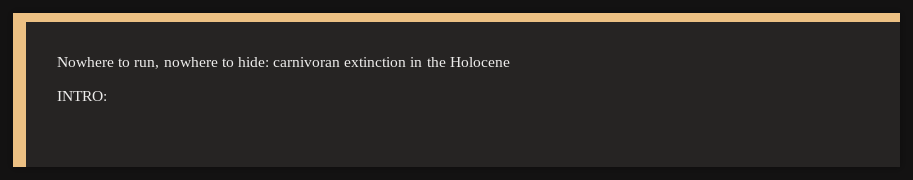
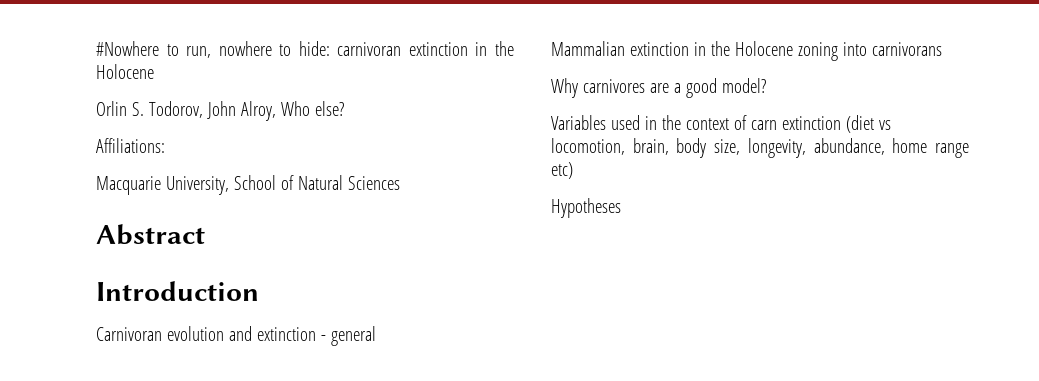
- Nowhere to run, nowhere to hide: carnivoran extinction in the Holocene
+ #Nowhere to run, nowhere to hide: carnivoran extinction in the Holocene
- INTRO:
+ Orlin S. Todorov, John Alroy, Who else?
+ Affiliations:
+ Macquarie University, School of Natural Sciences
+ Abstract
+ Introduction
+ Carnivoran evolution and extinction - general
+ Mammalian extinction in the Holocene zoning into carnivorans
+ Why carnivores are a good model?
+ Variables used in the context of carn extinction (diet vs locomotion, brain, body size, longevity, abundance, home range etc)
+ Hypotheses

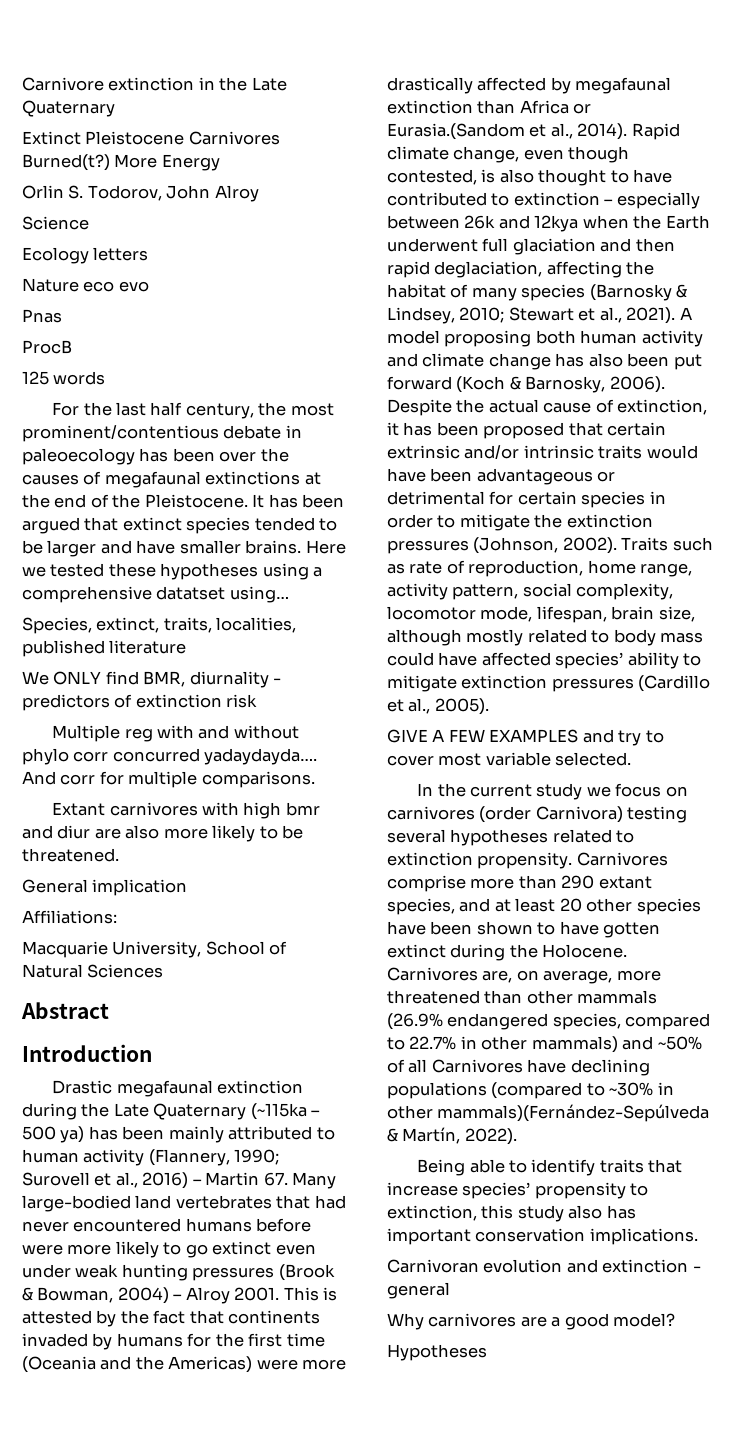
- #Nowhere to run, nowhere to hide: carnivoran extinction in the Holocene
- Orlin S. Todorov, John Alroy, Who else?
+ Carnivore extinction in the Late Quaternary
+ Extinct Pleistocene Carnivores Burned(t?) More Energy
+ Orlin S. Todorov, John Alroy
+ Science
+ Ecology letters
+ Nature eco evo
+ Pnas
+ ProcB
+ 125 words
+ For the last half century, the most prominent/contentious debate in paleoecology has been over the causes of megafaunal extinctions at the end of the Pleistocene. It has been argued that extinct species tended to be larger and have smaller brains. Here we tested these hypotheses using a comprehensive datatset using…
+ Species, extinct, traits, localities, published literature
+ We ONLY find BMR, diurnality - predictors of extinction risk
+ Multiple reg with and without phylo corr concurred yadaydayda…. And corr for multiple comparisons.
+ Extant carnivores with high bmr and diur are also more likely to be threatened.
+ General implication
+ Drastic megafaunal extinction during the Late Quaternary (~115ka – 500 ya) has been mainly attributed to human activity (Flannery, 1990; Surovell et al., 2016) – Martin 67. Many large-bodied land vertebrates that had never encountered humans before were more likely to go extinct even under weak hunting pressures (Brook & Bowman, 2004) – Alroy 2001. This is attested by the fact that continents invaded by humans for the first time (Oceania and the Americas) were more drastically affected by megafaunal extinction than Africa or Eurasia.(Sandom et al., 2014). Rapid climate change, even though contested, is also thought to have contributed to extinction – especially between 26k and 12kya when the Earth underwent full glaciation and then rapid deglaciation, affecting the habitat of many species (Barnosky & Lindsey, 2010; Stewart et al., 2021). A model proposing both human activity and climate change has also been put forward (Koch & Barnosky, 2006). Despite the actual cause of extinction, it has been proposed that certain extrinsic and/or intrinsic traits would have been advantageous or detrimental for certain species in order to mitigate the extinction pressures (Johnson, 2002). Traits such as rate of reproduction, home range, activity pattern, social complexity, locomotor mode, lifespan, brain size, although mostly related to body mass could have affected species’ ability to mitigate extinction pressures (Cardillo et al., 2005).
+ GIVE A FEW EXAMPLES and try to cover most variable selected.
+ In the current study we focus on carnivores (order Carnivora) testing several hypotheses related to extinction propensity. Carnivores comprise more than 290 extant species, and at least 20 other species have been shown to have gotten extinct during the Holocene. Carnivores are, on average, more threatened than other mammals (26.9% endangered species, compared to 22.7% in other mammals) and ~50% of all Carnivores have declining populations (compared to ~30% in other mammals)(Fernández-Sepúlveda & Martín, 2022).
+ Being able to identify traits that increase species’ propensity to extinction, this study also has important conservation implications.
- Mammalian extinction in the Holocene zoning into carnivorans
- Variables used in the context of carn extinction (diet vs locomotion, brain, body size, longevity, abundance, home range etc)

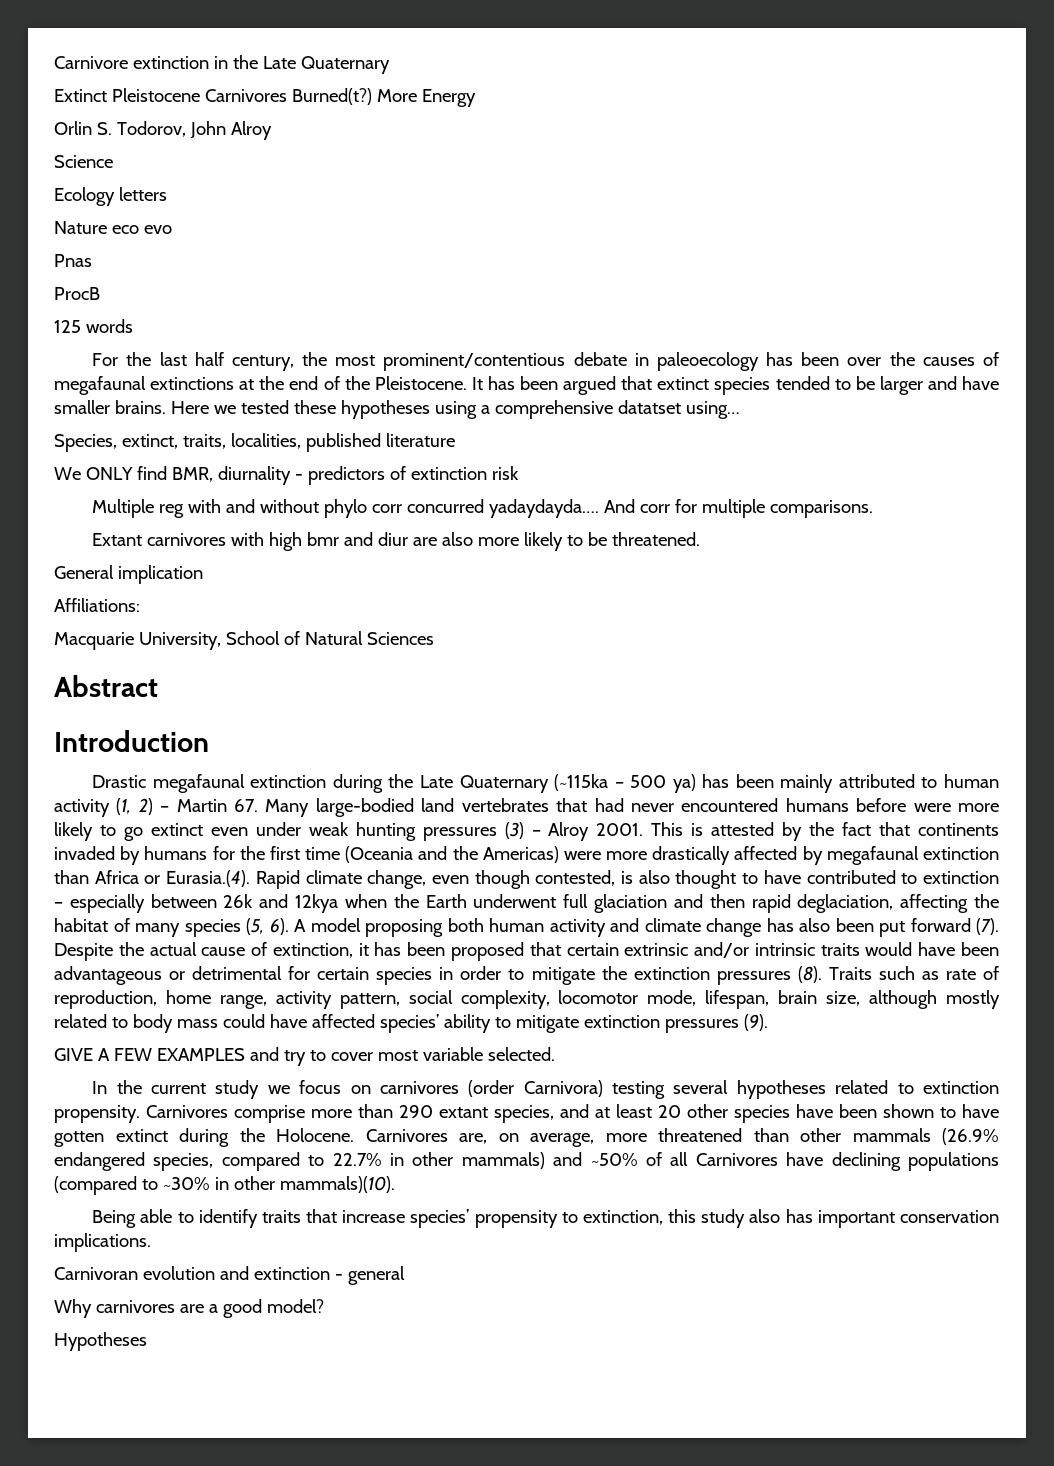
- Drastic megafaunal extinction during the Late Quaternary (~115ka – 500 ya) has been mainly attributed to human activity (Flannery, 1990; Surovell et al., 2016) – Martin 67. Many large-bodied land vertebrates that had never encountered humans before were more likely to go extinct even under weak hunting pressures (Brook & Bowman, 2004) – Alroy 2001.
+ Drastic megafaunal extinction during the Late Quaternary (~115ka – 500 ya) has been mainly attributed to human activity (1, 2) – Martin 67. Many large-bodied land vertebrates that had never encountered humans before were more likely to go extinct even under weak hunting pressures (3) – Alroy 2001.
- This is attested by the fact that continents invaded by humans for the first time (Oceania and the Americas) were more drastically affected by megafaunal extinction than Africa or Eurasia.(Sandom et al., 2014). Rapid climate change, even though contested, is also thought to have contributed to extinction – especially between 26k and 12kya when the Earth underwent full glaciation and then rapid deglaciation, affecting the habitat of many species (Barnosky & Lindsey, 2010; Stewart et al., 2021).
+ This is attested by the fact that continents invaded by humans for the first time (Oceania and the Americas) were more drastically affected by megafaunal extinction than Africa or Eurasia.(4). Rapid climate change, even though contested, is also thought to have contributed to extinction – especially between 26k and 12kya when the Earth underwent full glaciation and then rapid deglaciation, affecting the habitat of many species (5, 6).
- A model proposing both human activity and climate change has also been put forward (Koch & Barnosky, 2006).
+ A model proposing both human activity and climate change has also been put forward (7).
- Despite the actual cause of extinction, it has been proposed that certain extrinsic and/or intrinsic traits would have been advantageous or detrimental for certain species in order to mitigate the extinction pressures (Johnson, 2002).
+ Despite the actual cause of extinction, it has been proposed that certain extrinsic and/or intrinsic traits would have been advantageous or detrimental for certain species in order to mitigate the extinction pressures (8).
- Traits such as rate of reproduction, home range, activity pattern, social complexity, locomotor mode, lifespan, brain size, although mostly related to body mass could have affected species’ ability to mitigate extinction pressures (Cardillo et al., 2005).
+ Traits such as rate of reproduction, home range, activity pattern, social complexity, locomotor mode, lifespan, brain size, although mostly related to body mass could have affected species’ ability to mitigate extinction pressures (9).
- Carnivores are, on average, more threatened than other mammals (26.9% endangered species, compared to 22.7% in other mammals) and ~50% of all Carnivores have declining populations (compared to ~30% in other mammals)(Fernández-Sepúlveda & Martín, 2022).
+ Carnivores are, on average, more threatened than other mammals (26.9% endangered species, compared to 22.7% in other mammals) and ~50% of all Carnivores have declining populations (compared to ~30% in other mammals)(10).

